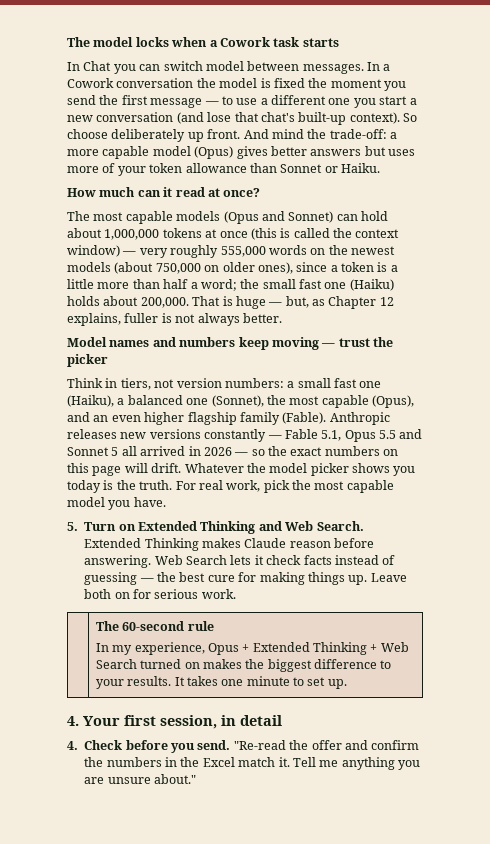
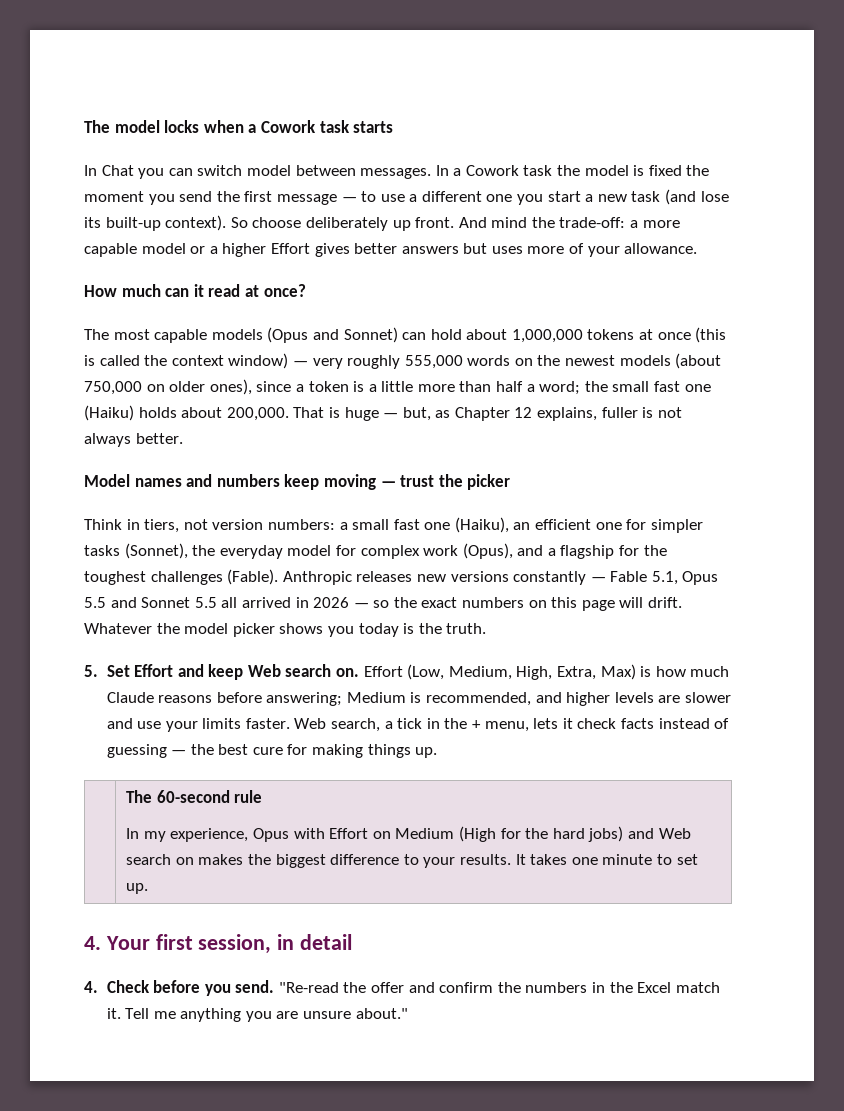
- In a Cowork conversation the model is fixed the moment you send the first message — to use a different one you start a new conversation (and lose that chat's built-up context).
+ In a Cowork task the model is fixed the moment you send the first message — to use a different one you start a new task (and lose its built-up context).
- And mind the trade-off: a more capable model (Opus) gives better answers but uses more of your token allowance than Sonnet or Haiku.
+ And mind the trade-off: a more capable model or a higher Effort gives better answers but uses more of your allowance.
- Think in tiers, not version numbers: a small fast one (Haiku), a balanced one (Sonnet), the most capable (Opus), and an even higher flagship family (Fable).
+ Think in tiers, not version numbers: a small fast one (Haiku), an efficient one for simpler tasks (Sonnet), the everyday model for complex work (Opus), and a flagship for the toughest challenges (Fable).
- Anthropic releases new versions constantly — Fable 5.1, Opus 5.5 and Sonnet 5 all arrived in 2026 — so the exact numbers on this page will drift.
+ Anthropic releases new versions constantly — Fable 5.1, Opus 5.5 and Sonnet 5.5 all arrived in 2026 — so the exact numbers on this page will drift.
- Whatever the model picker shows you today is the truth. For real work, pick the most capable model you have.
- 5. Turn on Extended Thinking and Web Search. Extended Thinking makes Claude reason before answering. Web Search lets it check facts instead of guessing — the best cure for making things up. Leave both on for serious work.
+ Whatever the model picker shows you today is the truth.
+ 5. Set Effort and keep Web search on. Effort (Low, Medium, High, Extra, Max) is how much Claude reasons before answering; Medium is recommended, and higher levels are slower and use your limits faster. Web search, a tick in the + menu, lets it check facts instead of guessing — the best cure for making things up.
  | The 60-second rule
- In my experience, Opus + Extended Thinking + Web Search turned on makes the biggest difference to your results. It takes one minute to set up.
+ In my experience, Opus with Effort on Medium (High for the hard jobs) and Web search on makes the biggest difference to your results. It takes one minute to set up.

